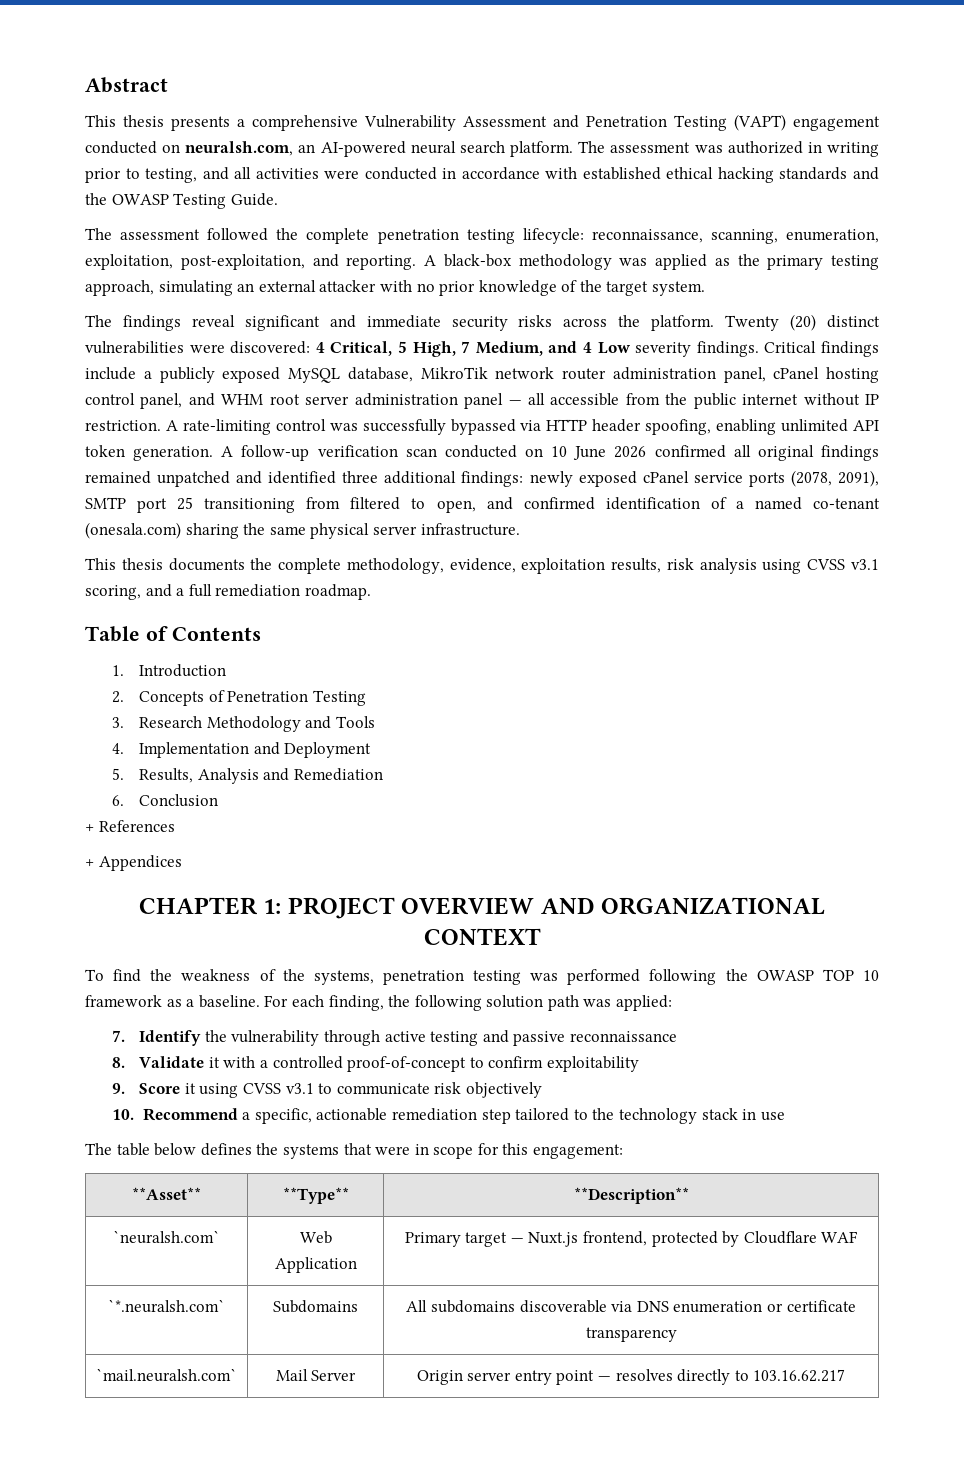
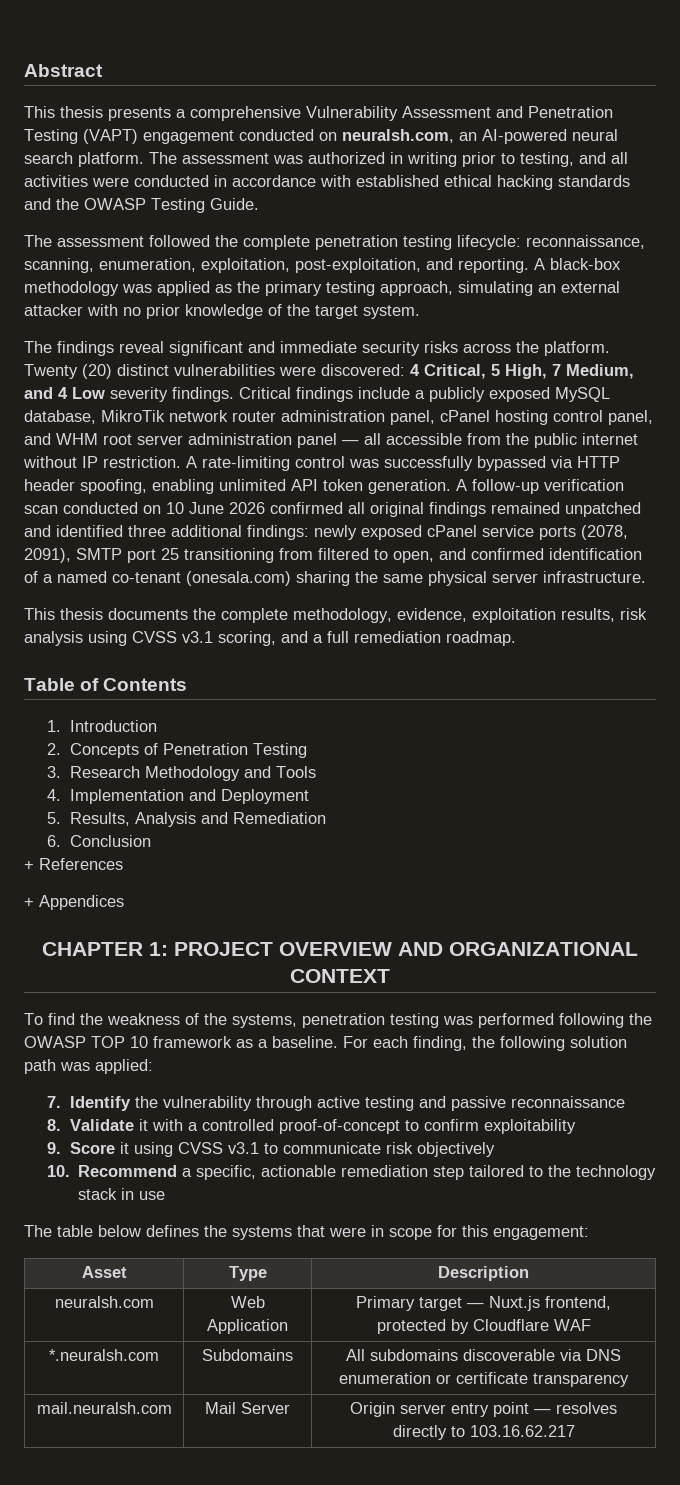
- **Asset** | **Type** | **Description**
- `neuralsh.com` | Web Application | Primary target — Nuxt.js frontend, protected by Cloudflare WAF
+ Asset | Type | Description
+ neuralsh.com | Web Application | Primary target — Nuxt.js frontend, protected by Cloudflare WAF
- `*.neuralsh.com` | Subdomains | All subdomains discoverable via DNS enumeration or certificate transparency
+ *.neuralsh.com | Subdomains | All subdomains discoverable via DNS enumeration or certificate transparency
- `mail.neuralsh.com` | Mail Server | Origin server entry point — resolves directly to 103.16.62.217
+ mail.neuralsh.com | Mail Server | Origin server entry point — resolves directly to 103.16.62.217

